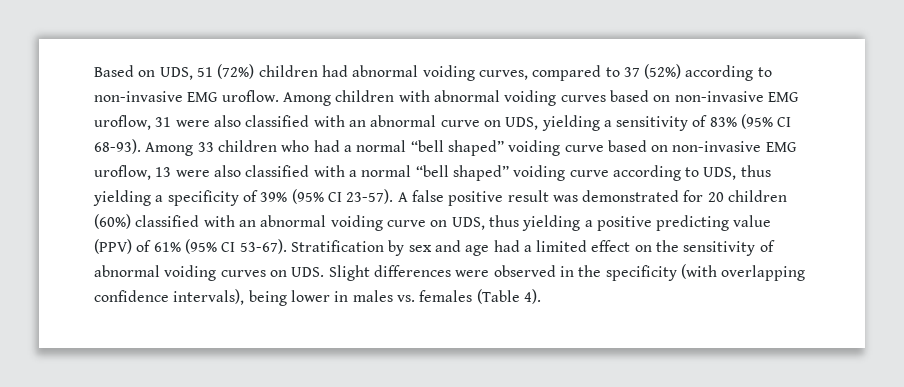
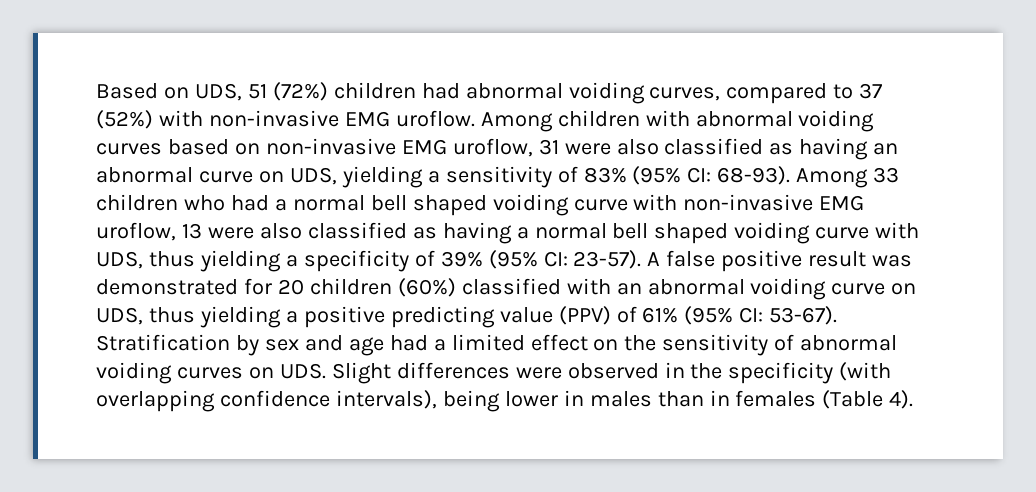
- Based on UDS, 51 (72%) children had abnormal voiding curves, compared to 37 (52%) according to non-invasive EMG uroflow.
+ Based on UDS, 51 (72%) children had abnormal voiding curves, compared to 37 (52%) with non-invasive EMG uroflow.
- Among children with abnormal voiding curves based on non-invasive EMG uroflow, 31 were also classified with an abnormal curve on UDS, yielding a sensitivity of 83% (95% CI 68-93).
+ Among children with abnormal voiding curves based on non-invasive EMG uroflow, 31 were also classified as having an abnormal curve on UDS, yielding a sensitivity of 83% (95% CI: 68-93).
- Among 33 children who had a normal “bell shaped” voiding curve based on non-invasive EMG uroflow, 13 were also classified with a normal “bell shaped” voiding curve according to UDS, thus yielding a specificity of 39% (95% CI 23-57).
+ Among 33 children who had a normal bell shaped voiding curve with non-invasive EMG uroflow, 13 were also classified as having a normal bell shaped voiding curve with UDS, thus yielding a specificity of 39% (95% CI: 23-57).
- A false positive result was demonstrated for 20 children (60%) classified with an abnormal voiding curve on UDS, thus yielding a positive predicting value (PPV) of 61% (95% CI 53-67).
+ A false positive result was demonstrated for 20 children (60%) classified with an abnormal voiding curve on UDS, thus yielding a positive predicting value (PPV) of 61% (95% CI: 53-67).
- Stratification by sex and age had a limited effect on the sensitivity of abnormal voiding curves on UDS. Slight differences were observed in the specificity (with overlapping confidence intervals), being lower in males vs. females (Table 4).
+ Stratification by sex and age had a limited effect on the sensitivity of abnormal voiding curves on UDS. Slight differences were observed in the specificity (with overlapping confidence intervals), being lower in males than in females (Table 4).

